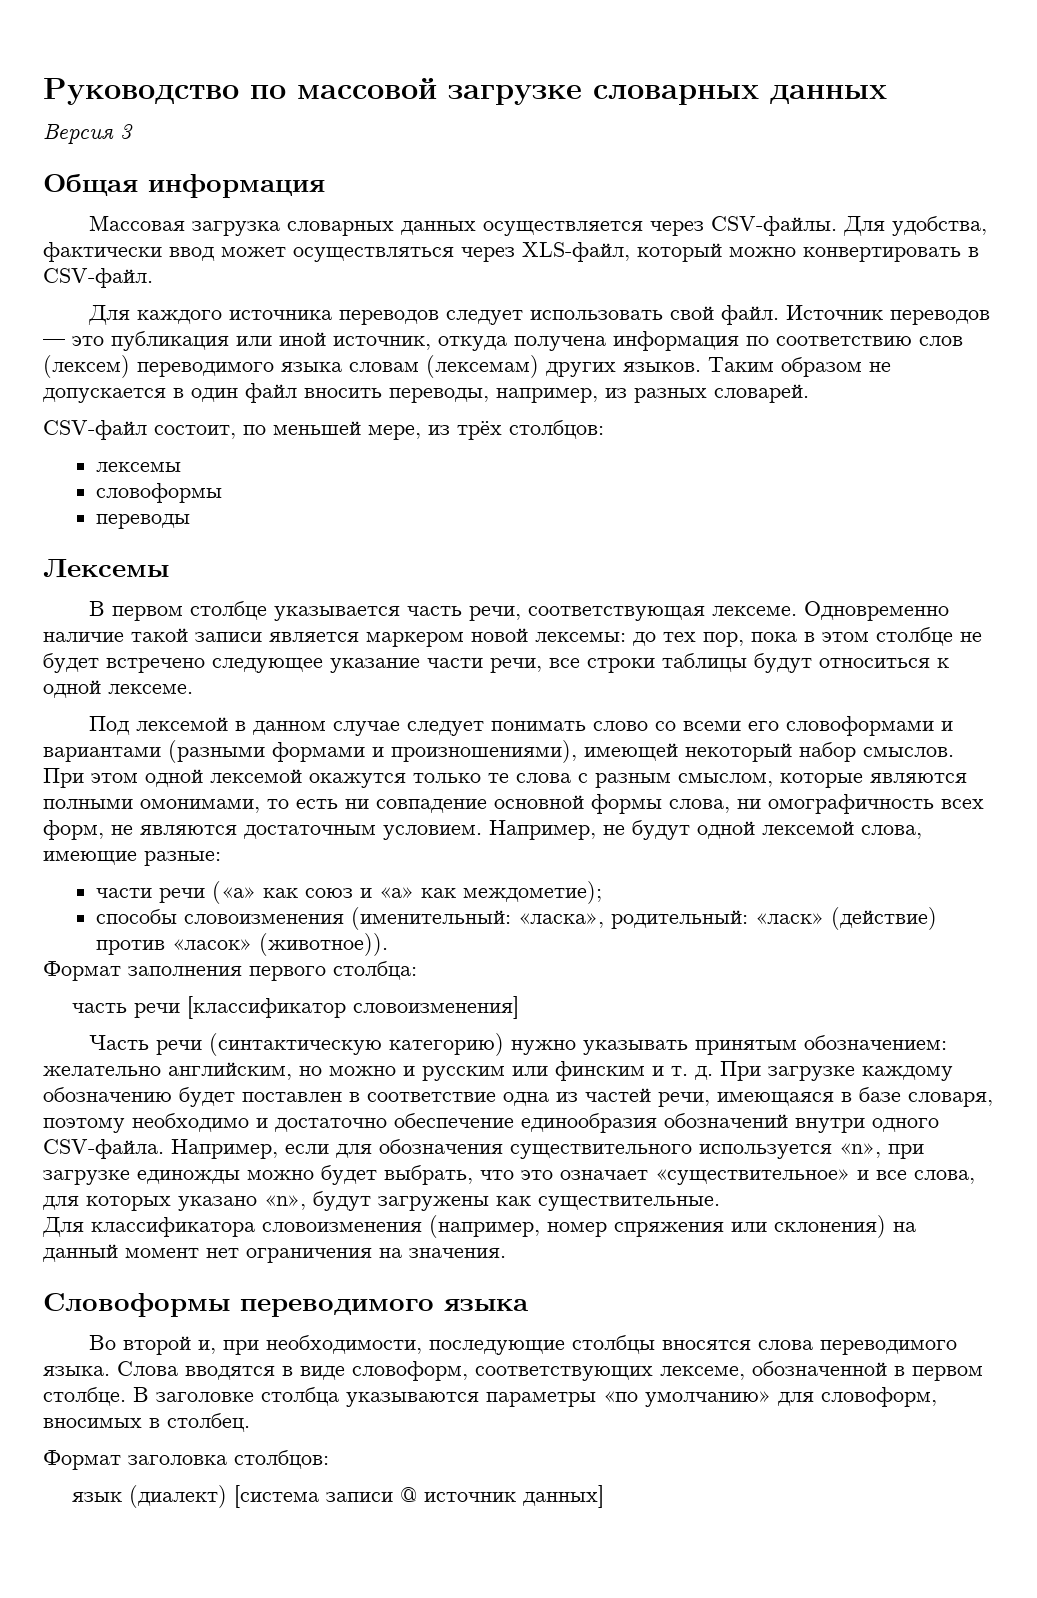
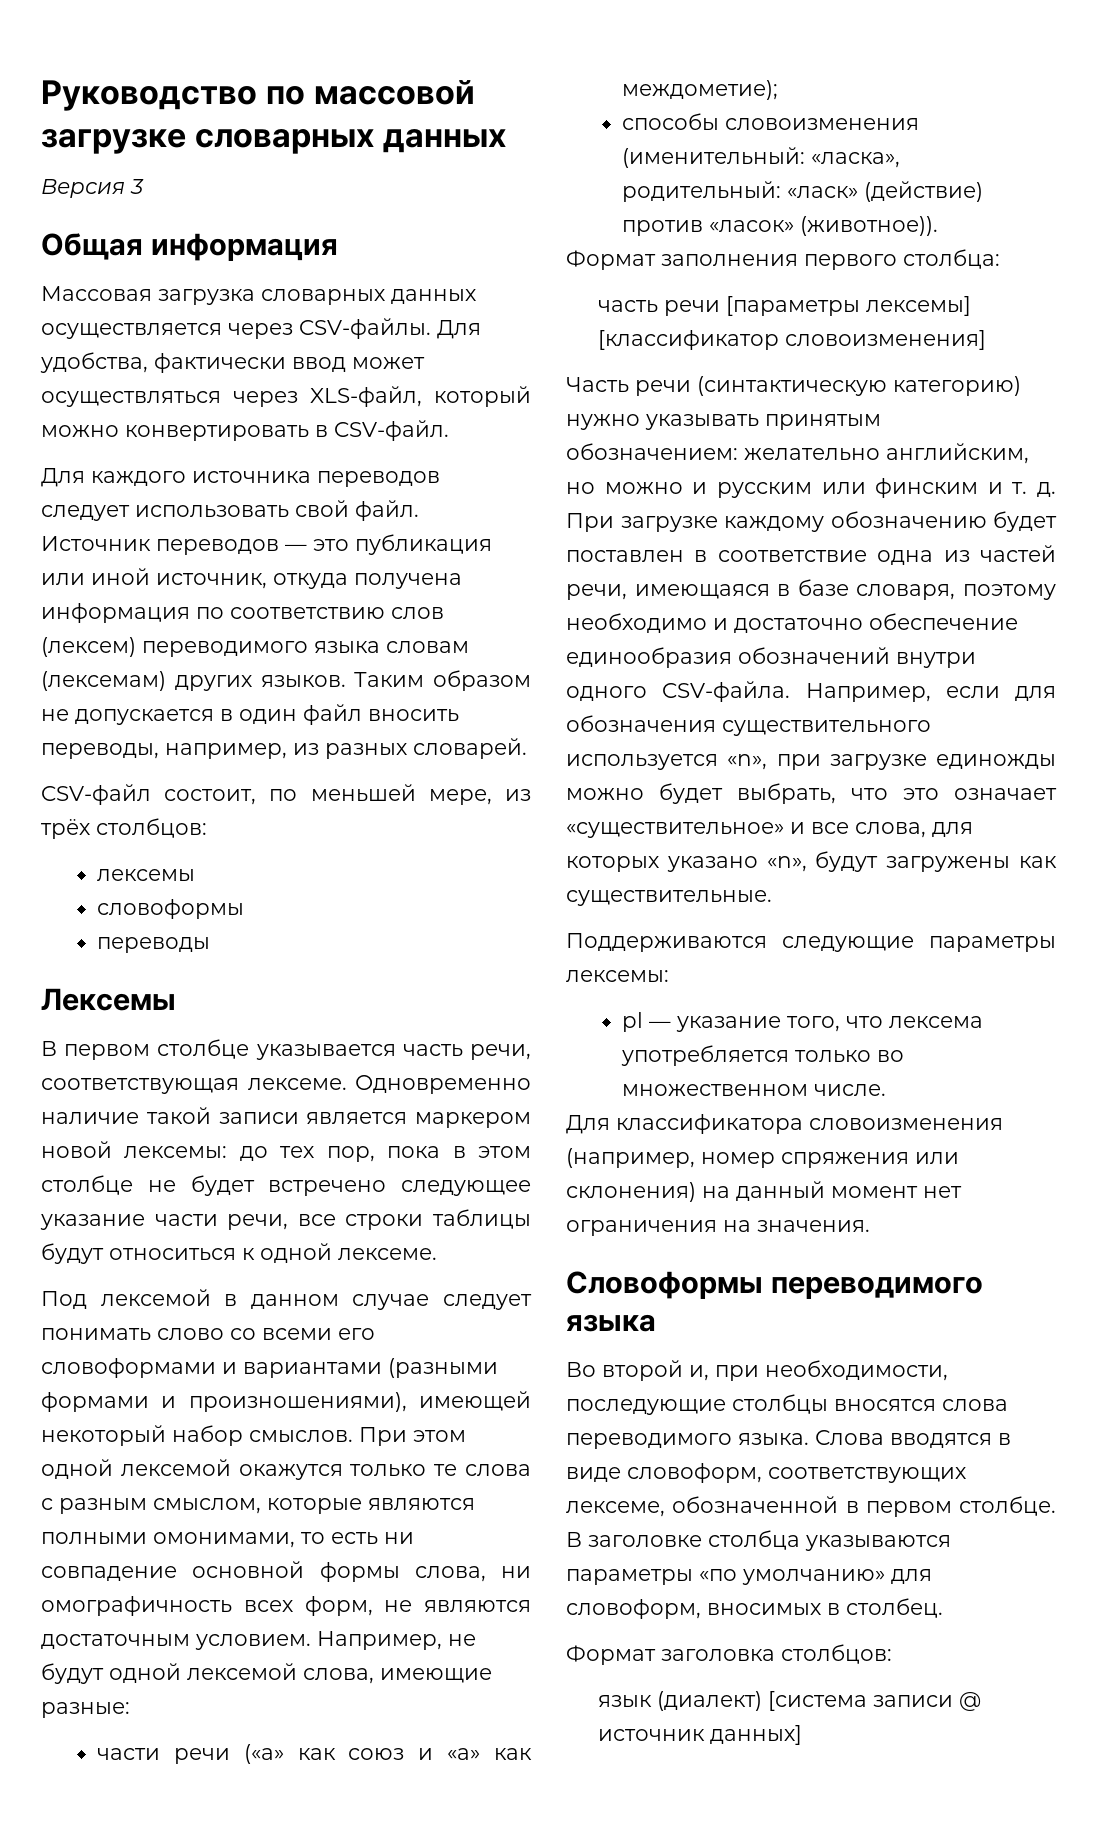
- часть речи [классификатор словоизменения]
+ часть речи [параметры лексемы] [классификатор словоизменения]
+ Поддерживаются следующие параметры лексемы:
+ pl — указание того, что лексема употребляется только во множественном числе.

